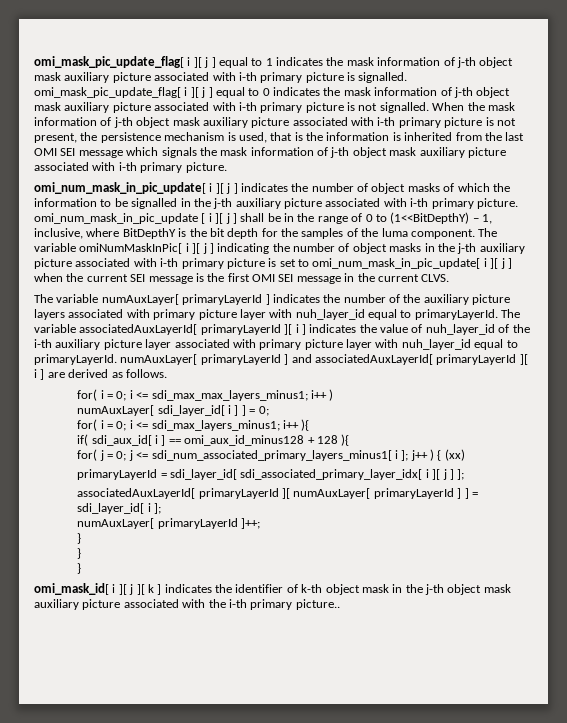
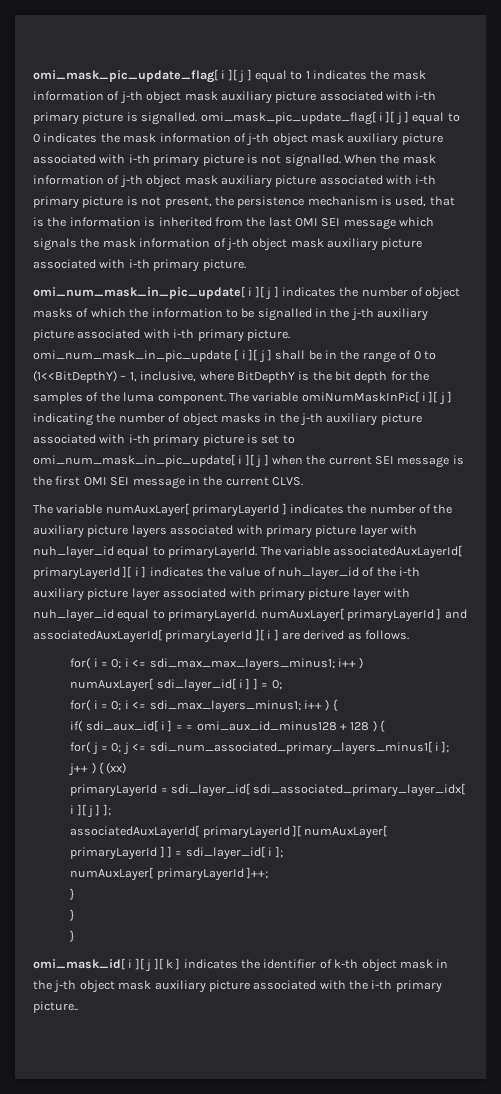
- for( i = 0; i <= sdi_max_layers_minus1; i++ ){
+ for( i = 0; i <= sdi_max_layers_minus1; i++ ) {
- if( sdi_aux_id[ i ] == omi_aux_id_minus128 + 128 ){
+ if( sdi_aux_id[ i ] = = omi_aux_id_minus128 + 128 ) {

